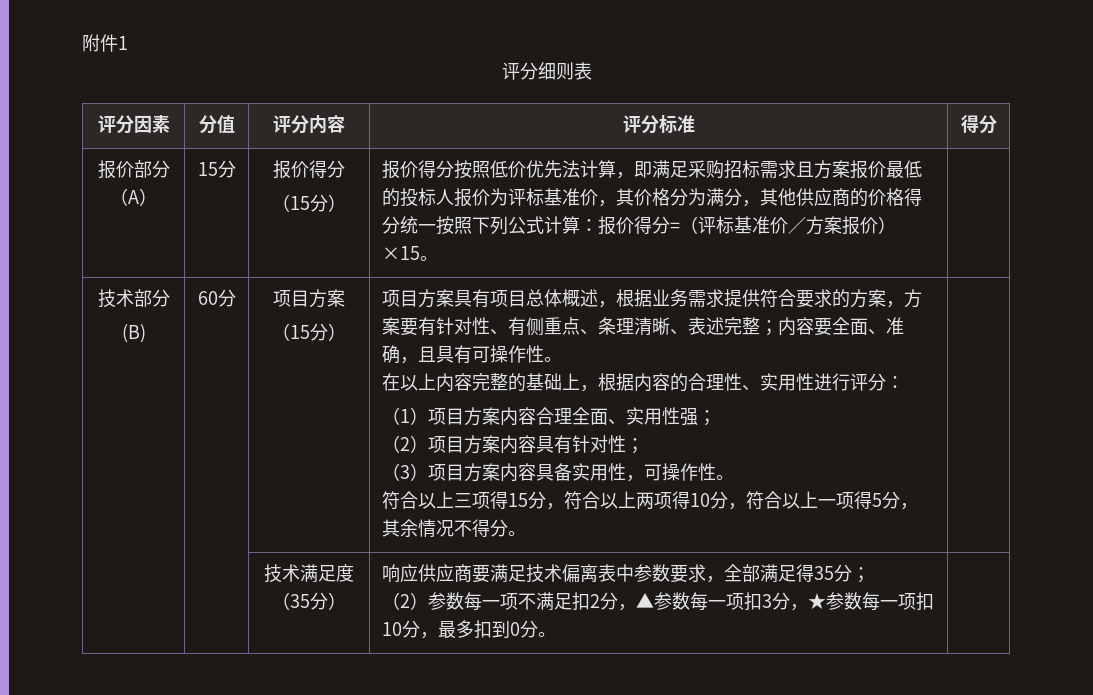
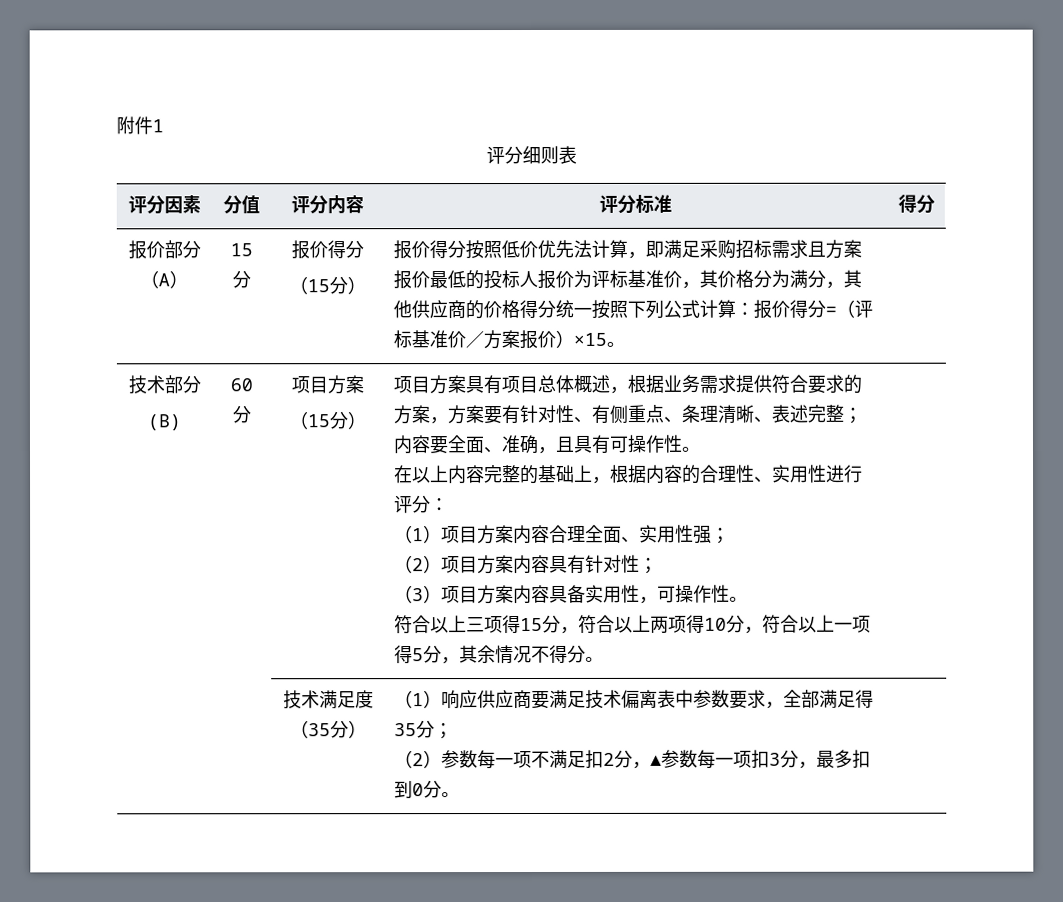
- 响应供应商要满足技术偏离表中参数要求，全部满足得35分；
+ （1）响应供应商要满足技术偏离表中参数要求，全部满足得35分；
- （2）参数每一项不满足扣2分，▲参数每一项扣3分，★参数每一项扣10分，最多扣到0分。
+ （2）参数每一项不满足扣2分，▲参数每一项扣3分，最多扣到0分。

